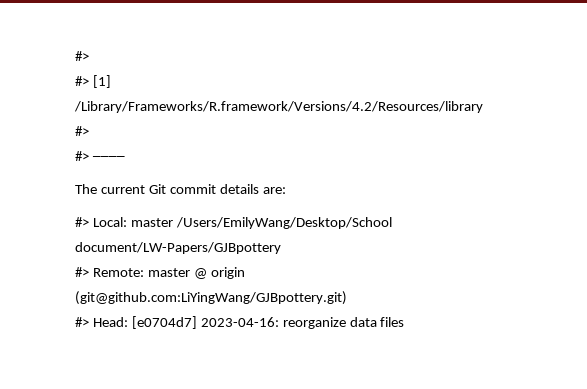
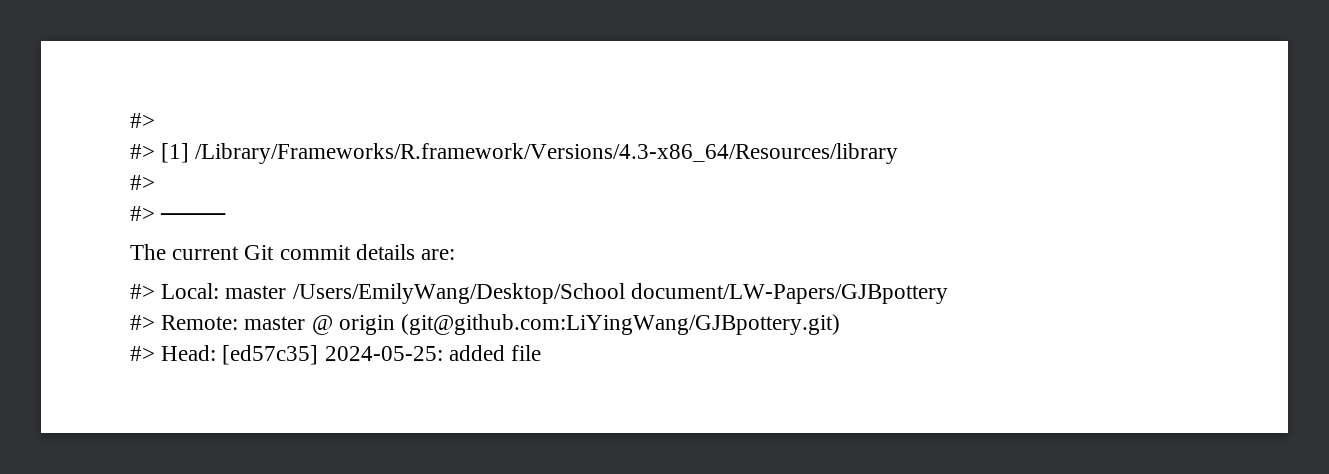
- #> [1] /Library/Frameworks/R.framework/Versions/4.2/Resources/library
+ #> [1] /Library/Frameworks/R.framework/Versions/4.3-x86_64/Resources/library
- #> Head: [e0704d7] 2023-04-16: reorganize data files
+ #> Head: [ed57c35] 2024-05-25: added file

